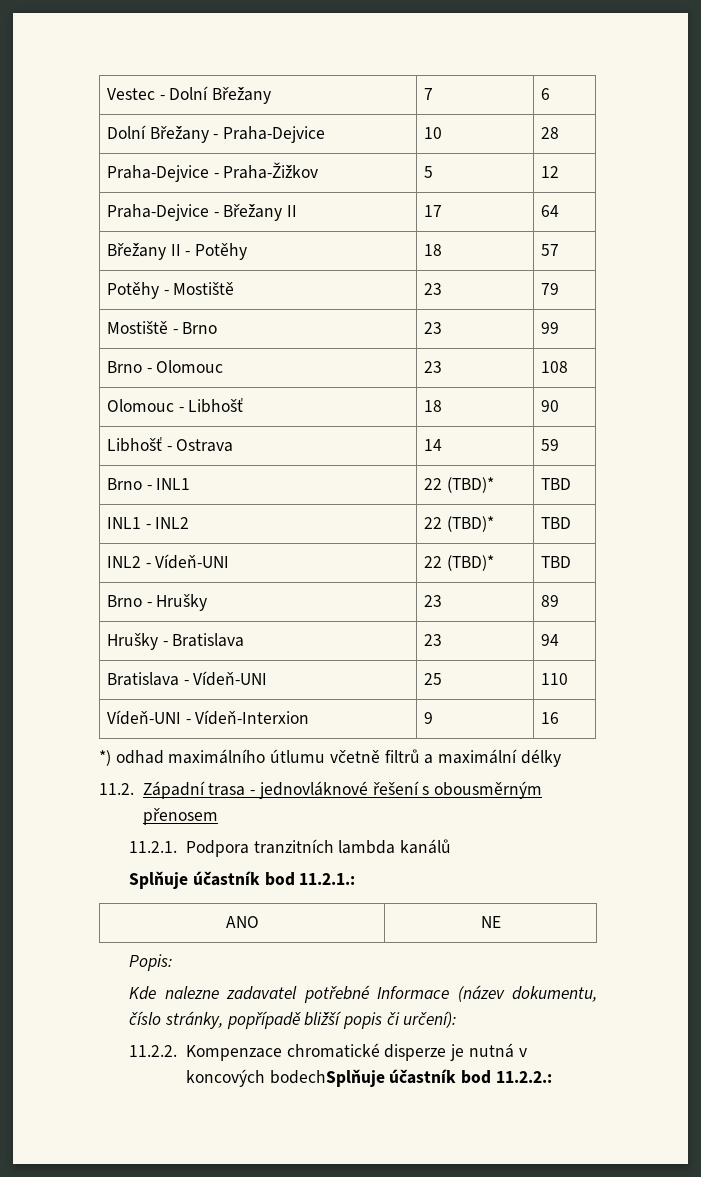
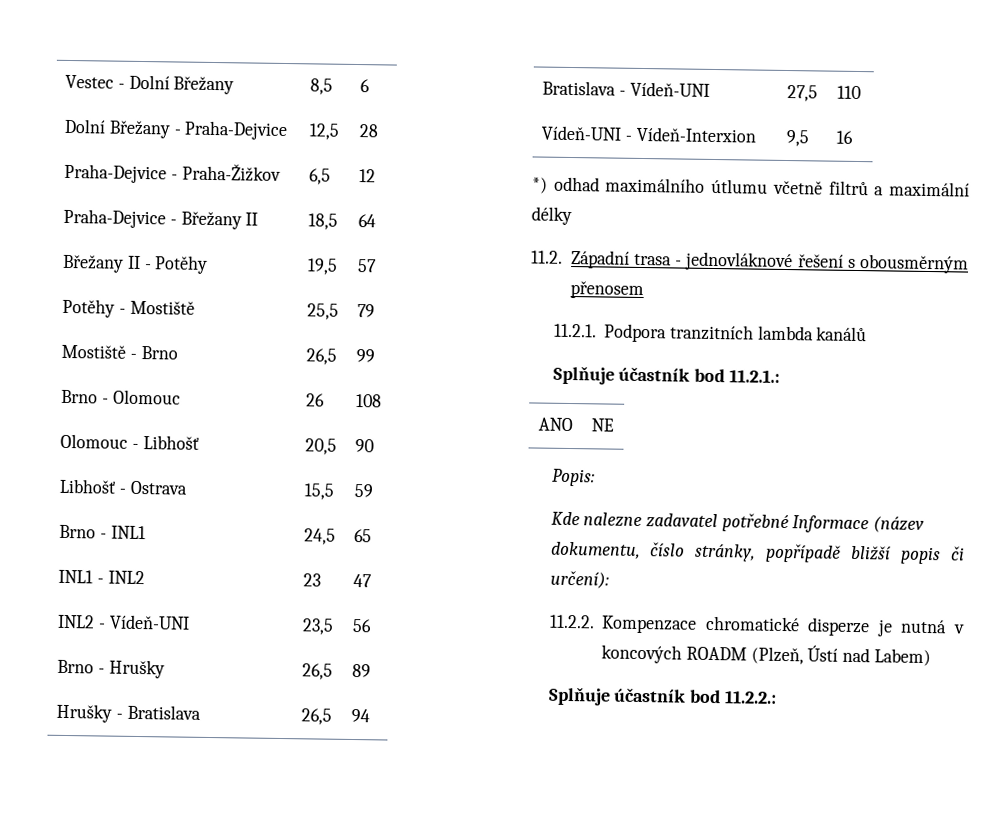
- Vestec - Dolní Břežany | 7 | 6
+ Vestec - Dolní Břežany | 8,5 | 6
- Dolní Břežany - Praha-Dejvice | 10 | 28
+ Dolní Břežany - Praha-Dejvice | 12,5 | 28
- Praha-Dejvice - Praha-Žižkov | 5 | 12
+ Praha-Dejvice - Praha-Žižkov | 6,5 | 12
- Praha-Dejvice - Břežany II | 17 | 64
+ Praha-Dejvice - Břežany II | 18,5 | 64
- Břežany II - Potěhy | 18 | 57
+ Břežany II - Potěhy | 19,5 | 57
- Potěhy - Mostiště | 23 | 79
+ Potěhy - Mostiště | 25,5 | 79
- Mostiště - Brno | 23 | 99
+ Mostiště - Brno | 26,5 | 99
- Brno - Olomouc | 23 | 108
+ Brno - Olomouc | 26 | 108
- Olomouc - Libhošť | 18 | 90
+ Olomouc - Libhošť | 20,5 | 90
- Libhošť - Ostrava | 14 | 59
+ Libhošť - Ostrava | 15,5 | 59
- Brno - INL1 | 22 (TBD)* | TBD
+ Brno - INL1 | 24,5 | 65
- INL1 - INL2 | 22 (TBD)* | TBD
+ INL1 - INL2 | 23 | 47
- INL2 - Vídeň-UNI | 22 (TBD)* | TBD
+ INL2 - Vídeň-UNI | 23,5 | 56
- Brno - Hrušky | 23 | 89
+ Brno - Hrušky | 26,5 | 89
- Hrušky - Bratislava | 23 | 94
+ Hrušky - Bratislava | 26,5 | 94
- Bratislava - Vídeň-UNI | 25 | 110
+ Bratislava - Vídeň-UNI | 27,5 | 110
- Vídeň-UNI - Vídeň-Interxion | 9 | 16
+ Vídeň-UNI - Vídeň-Interxion | 9,5 | 16
- 11.2.2. Kompenzace chromatické disperze je nutná v koncových bodechSplňuje účastník bod 11.2.2.:
+ 11.2.2. Kompenzace chromatické disperze je nutná v koncových ROADM (Plzeň, Ústí nad Labem)
+ Splňuje účastník bod 11.2.2.:

